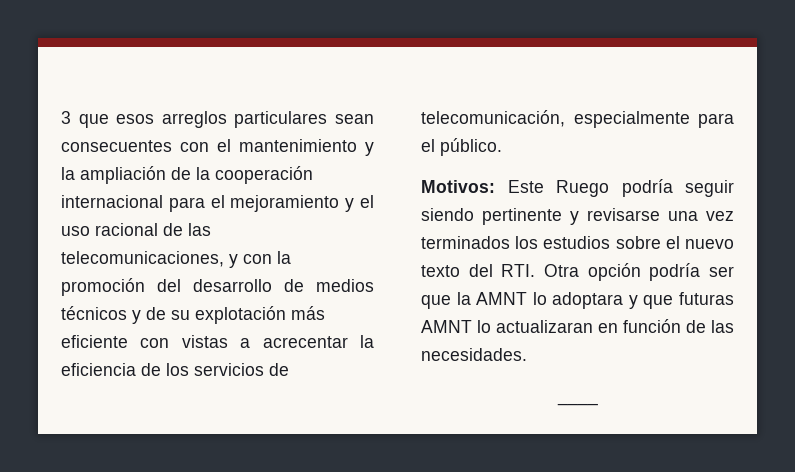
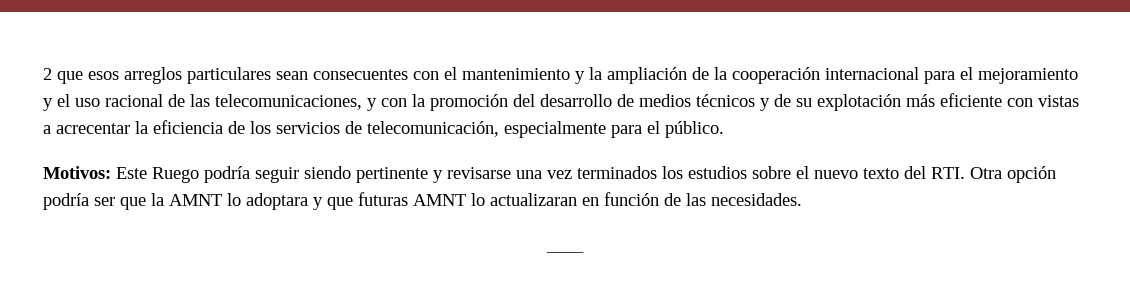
- 3 que esos arreglos particulares sean consecuentes con el mantenimiento y la ampliación de la cooperación internacional para el mejoramiento y el uso racional de las telecomunicaciones, y con la promoción del desarrollo de medios técnicos y de su explotación más eficiente con vistas a acrecentar la eficiencia de los servicios de telecomunicación, especialmente para el público.
+ 2 que esos arreglos particulares sean consecuentes con el mantenimiento y la ampliación de la cooperación internacional para el mejoramiento y el uso racional de las telecomunicaciones, y con la promoción del desarrollo de medios técnicos y de su explotación más eficiente con vistas a acrecentar la eficiencia de los servicios de telecomunicación, especialmente para el público.

